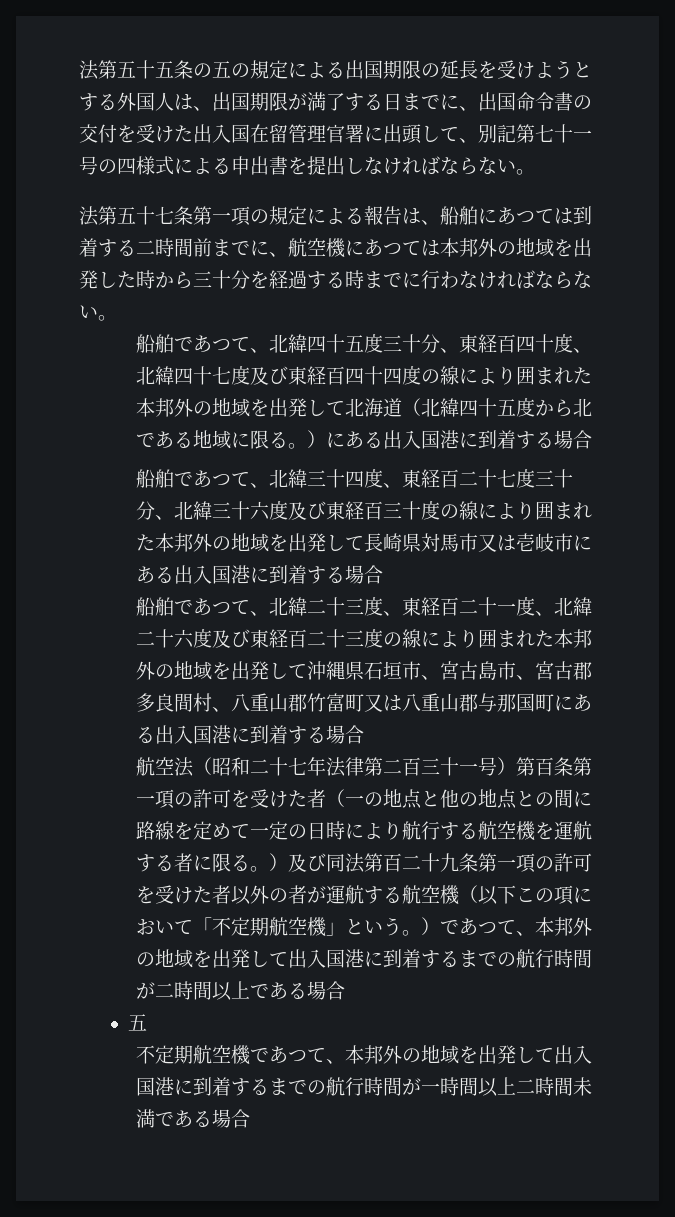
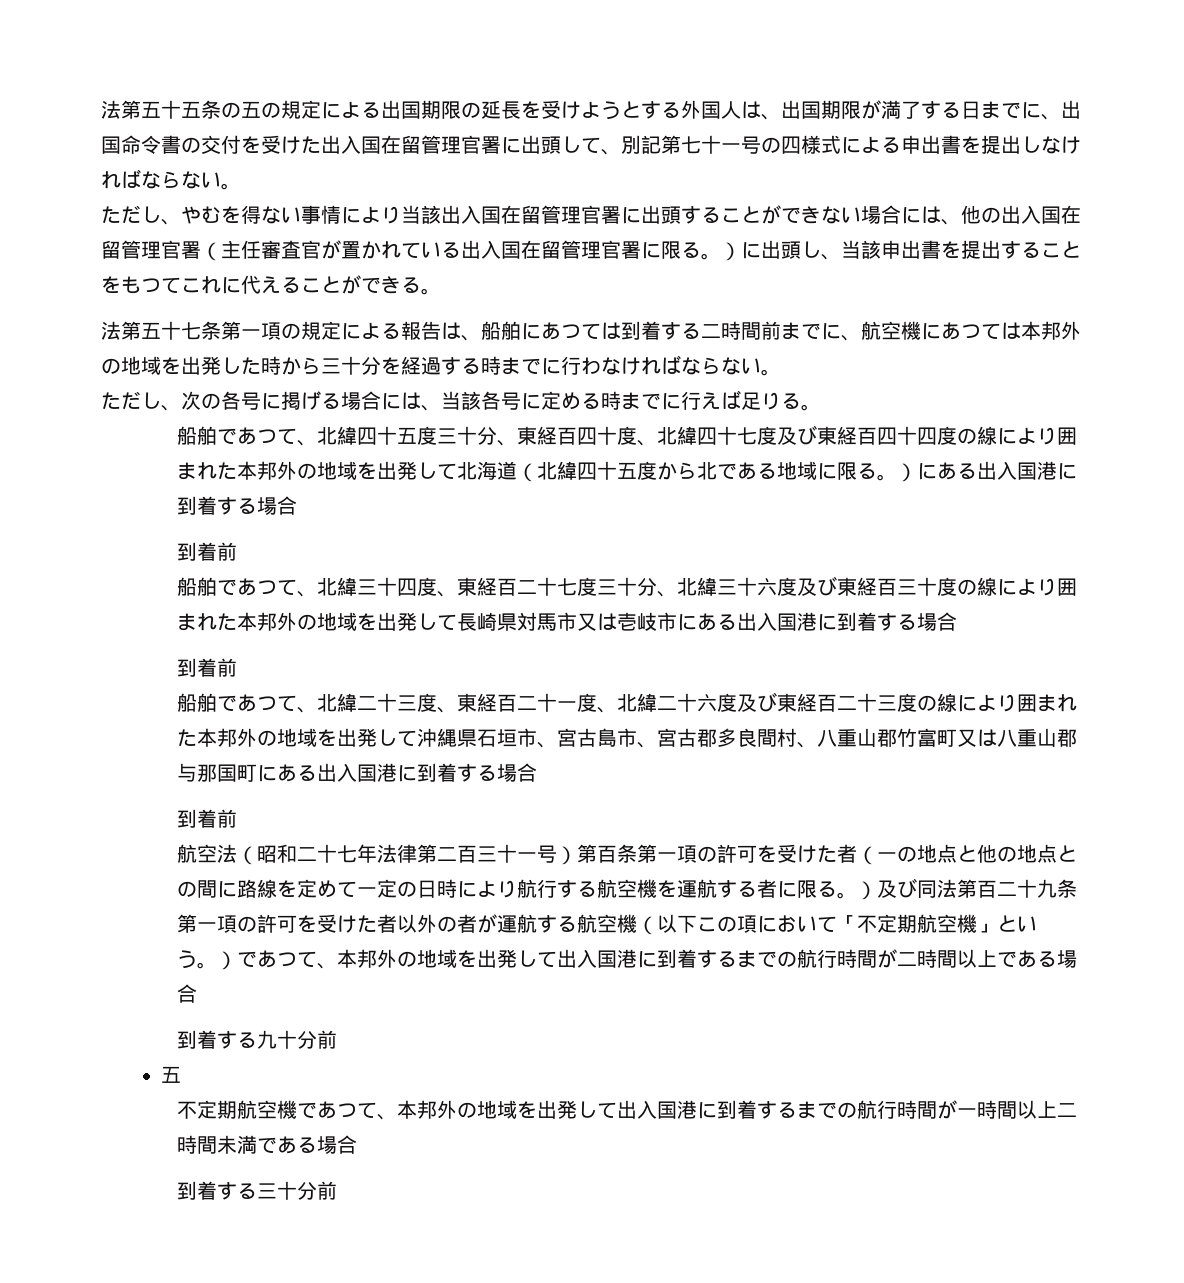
+ ただし、やむを得ない事情により当該出入国在留管理官署に出頭することができない場合には、他の出入国在留管理官署（主任審査官が置かれている出入国在留管理官署に限る。）に出頭し、当該申出書を提出することをもつてこれに代えることができる。
+ ただし、次の各号に掲げる場合には、当該各号に定める時までに行えば足りる。
  船舶であつて、北緯四十五度三十分、東経百四十度、北緯四十七度及び東経百四十四度の線により囲まれた本邦外の地域を出発して北海道（北緯四十五度から北である地域に限る。）にある出入国港に到着する場合
+ 到着前
  船舶であつて、北緯三十四度、東経百二十七度三十分、北緯三十六度及び東経百三十度の線により囲まれた本邦外の地域を出発して長崎県対馬市又は壱岐市にある出入国港に到着する場合
+ 到着前
  船舶であつて、北緯二十三度、東経百二十一度、北緯二十六度及び東経百二十三度の線により囲まれた本邦外の地域を出発して沖縄県石垣市、宮古島市、宮古郡多良間村、八重山郡竹富町又は八重山郡与那国町にある出入国港に到着する場合
+ 到着前
+ 到着する九十分前
+ 到着する三十分前

